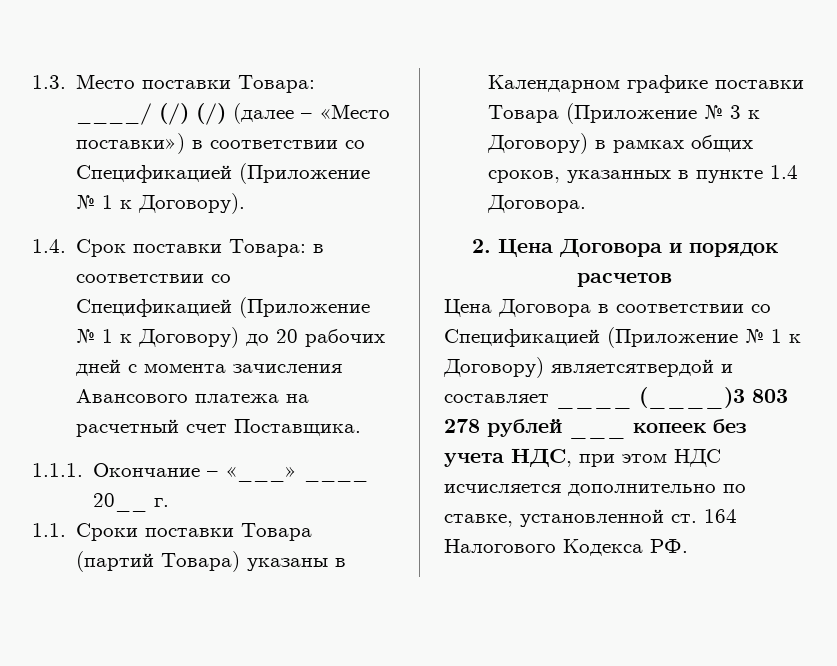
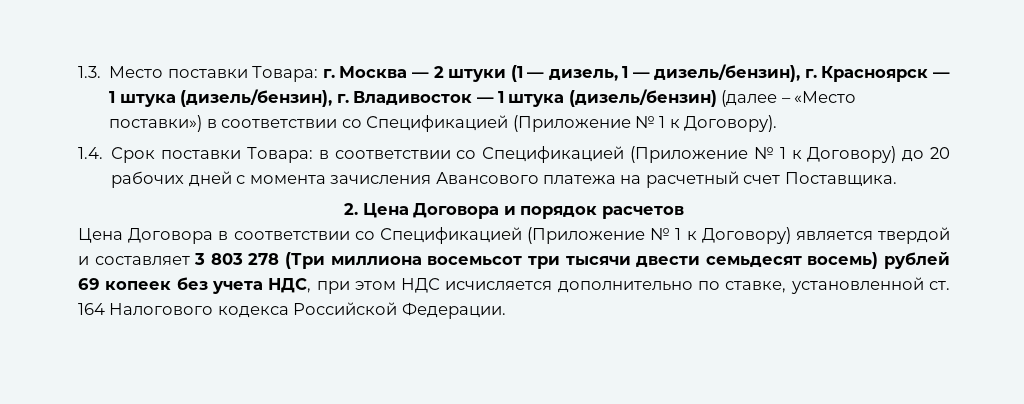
- 1.3. Место поставки Товара: ____/ (/) (/) (далее – «Место поставки») в соответствии со Спецификацией (Приложение № 1 к Договору).
+ 1.3. Место поставки Товара: г. Москва — 2 штуки (1 — дизель, 1 — дизель/бензин), г. Красноярск — 1 штука (дизель/бензин), г. Владивосток — 1 штука (дизель/бензин) (далее – «Место поставки») в соответствии со Спецификацией (Приложение № 1 к Договору).
- 1.1.1. Окончание – «___» ____ 20__ г.
- 1.1. Сроки поставки Товара (партий Товара) указаны в Календарном графике поставки Товара (Приложение № 3 к Договору) в рамках общих сроков, указанных в пункте 1.4 Договора.
- Цена Договора в соответствии со Спецификацией (Приложение № 1 к Договору) являетсятвердой и составляет ____ (____)3 803 278 рублей ___ копеек без учета НДС, при этом НДС исчисляется дополнительно по ставке, установленной ст. 164 Налогового Кодекса РФ.
+ Цена Договора в соответствии со Спецификацией (Приложение № 1 к Договору) является твердой и составляет 3 803 278 (Три миллиона восемьсот три тысячи двести семьдесят восемь) рублей 69 копеек без учета НДС, при этом НДС исчисляется дополнительно по ставке, установленной ст. 164 Налогового кодекса Российской Федерации.

